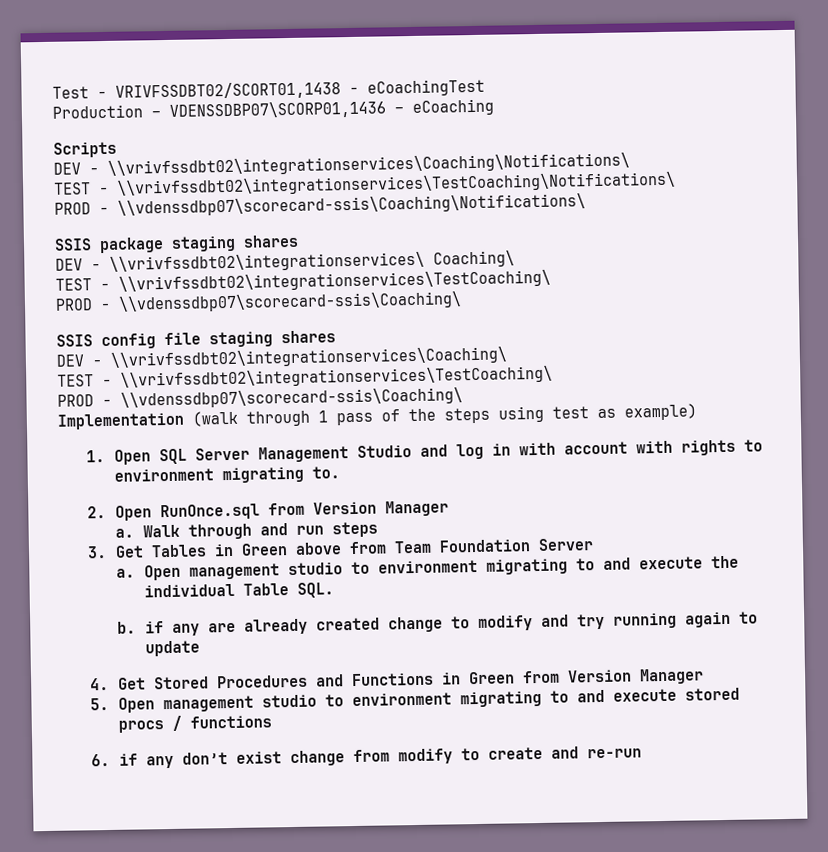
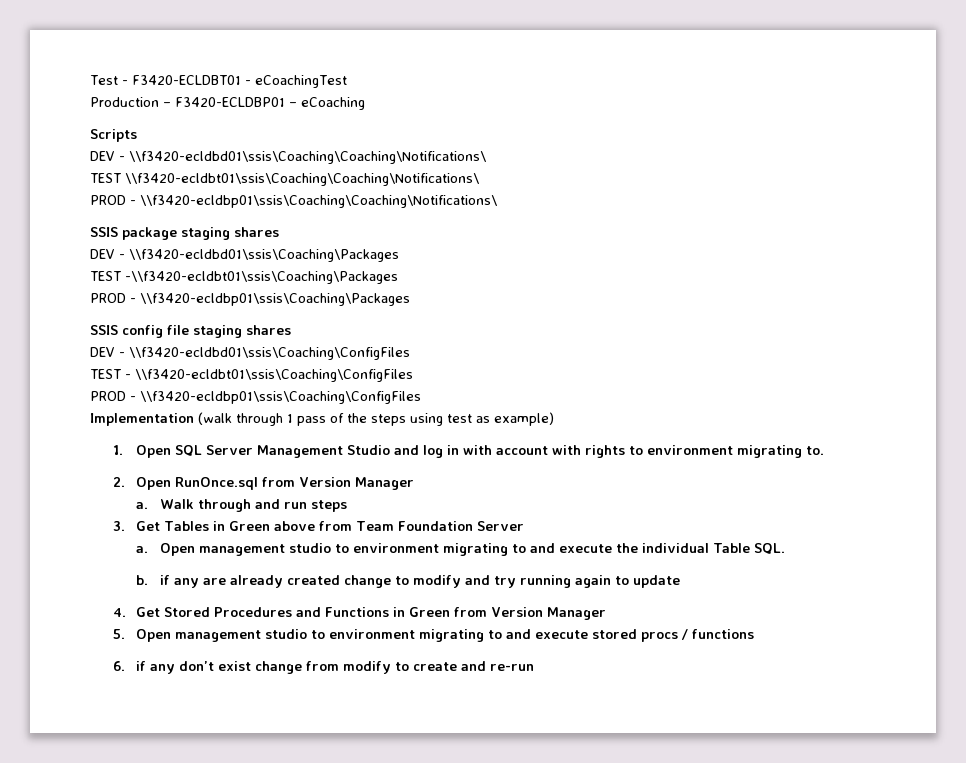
- Test - VRIVFSSDBT02/SCORT01,1438 - eCoachingTest
+ Test - F3420-ECLDBT01 - eCoachingTest
- Production – VDENSSDBP07\SCORP01,1436 – eCoaching
+ Production – F3420-ECLDBP01 – eCoaching
- DEV - \\vrivfssdbt02\integrationservices\Coaching\Notifications\
- TEST - \\vrivfssdbt02\integrationservices\TestCoaching\Notifications\
- PROD - \\vdenssdbp07\scorecard-ssis\Coaching\Notifications\
+ DEV - \\f3420-ecldbd01\ssis\Coaching\Coaching\Notifications\
+ TEST \\f3420-ecldbt01\ssis\Coaching\Coaching\Notifications\
+ PROD - \\f3420-ecldbp01\ssis\Coaching\Coaching\Notifications\
- DEV - \\vrivfssdbt02\integrationservices\ Coaching\
- TEST - \\vrivfssdbt02\integrationservices\TestCoaching\
- PROD - \\vdenssdbp07\scorecard-ssis\Coaching\
+ DEV - \\f3420-ecldbd01\ssis\Coaching\Packages
+ TEST -\\f3420-ecldbt01\ssis\Coaching\Packages
+ PROD - \\f3420-ecldbp01\ssis\Coaching\Packages
- DEV - \\vrivfssdbt02\integrationservices\Coaching\
- TEST - \\vrivfssdbt02\integrationservices\TestCoaching\
- PROD - \\vdenssdbp07\scorecard-ssis\Coaching\
+ DEV - \\f3420-ecldbd01\ssis\Coaching\ConfigFiles
+ TEST - \\f3420-ecldbt01\ssis\Coaching\ConfigFiles
+ PROD - \\f3420-ecldbp01\ssis\Coaching\ConfigFiles

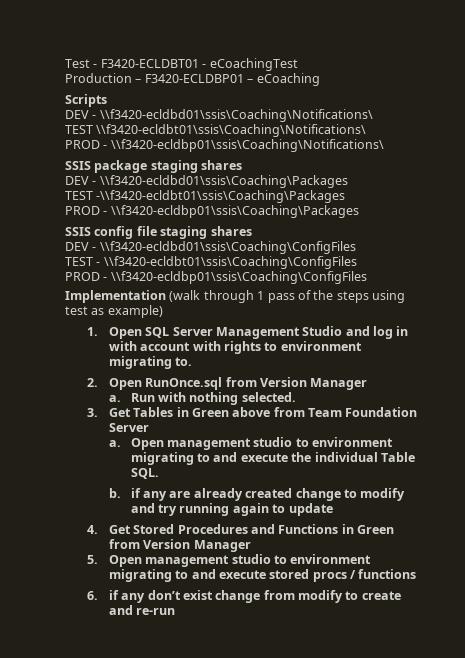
- DEV - \\f3420-ecldbd01\ssis\Coaching\Coaching\Notifications\
- TEST \\f3420-ecldbt01\ssis\Coaching\Coaching\Notifications\
- PROD - \\f3420-ecldbp01\ssis\Coaching\Coaching\Notifications\
+ DEV - \\f3420-ecldbd01\ssis\Coaching\Notifications\
+ TEST \\f3420-ecldbt01\ssis\Coaching\Notifications\
+ PROD - \\f3420-ecldbp01\ssis\Coaching\Notifications\
- Walk through and run steps
+ Run with nothing selected.

